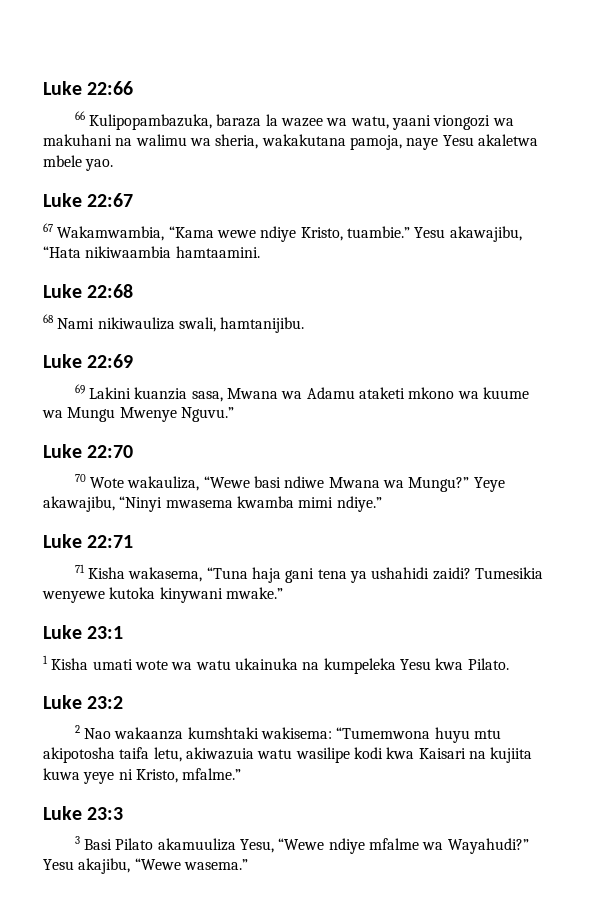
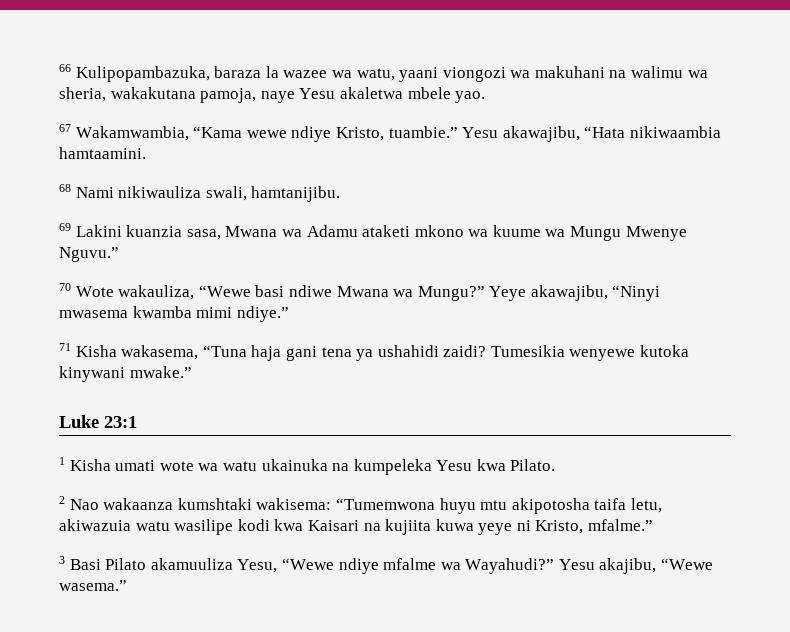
- Luke 22:66
- Luke 22:67
- Luke 22:68
- Luke 22:69
- Luke 22:70
- Luke 22:71
- Luke 23:2
- Luke 23:3

